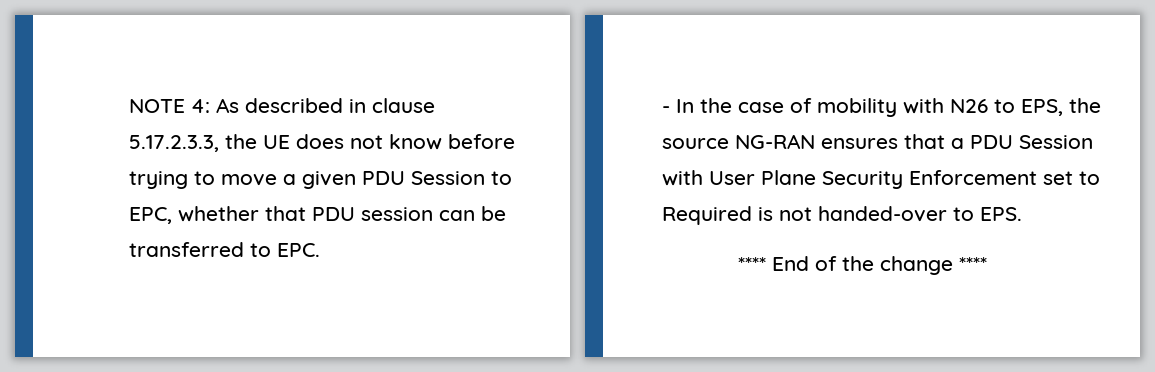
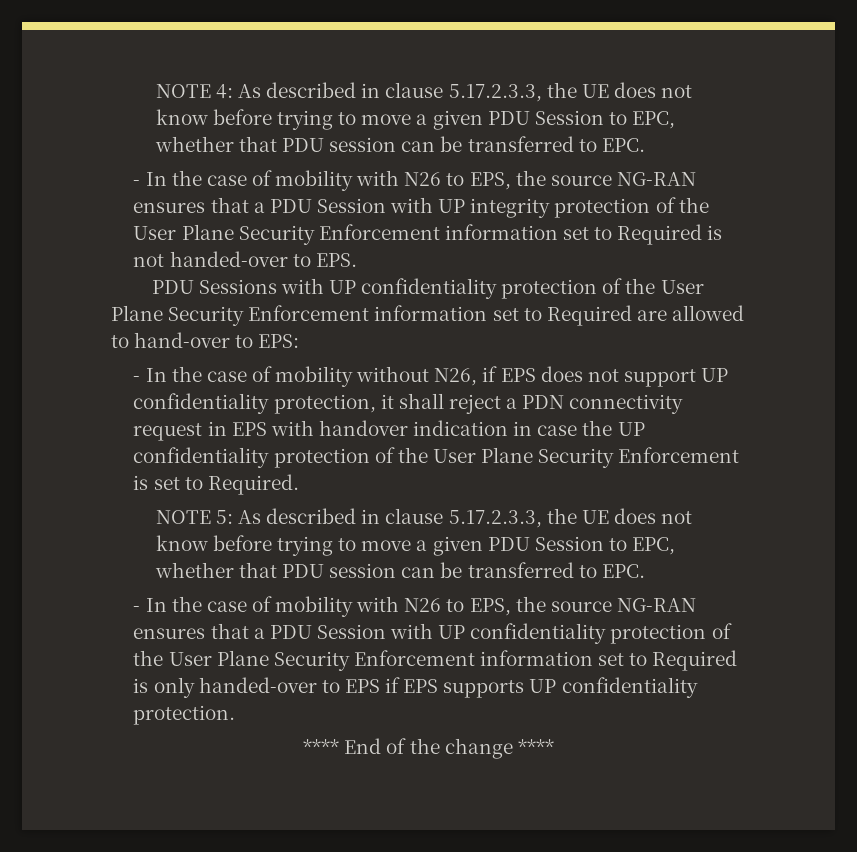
- - In the case of mobility with N26 to EPS, the source NG-RAN ensures that a PDU Session with User Plane Security Enforcement set to Required is not handed-over to EPS.
+ - In the case of mobility with N26 to EPS, the source NG-RAN ensures that a PDU Session with UP integrity protection of the User Plane Security Enforcement information set to Required is not handed-over to EPS.
+ PDU Sessions with UP confidentiality protection of the User Plane Security Enforcement information set to Required are allowed to hand-over to EPS:
+ - In the case of mobility without N26, if EPS does not support UP confidentiality protection, it shall reject a PDN connectivity request in EPS with handover indication in case the UP confidentiality protection of the User Plane Security Enforcement is set to Required.
+ NOTE 5: As described in clause 5.17.2.3.3, the UE does not know before trying to move a given PDU Session to EPC, whether that PDU session can be transferred to EPC.
+ - In the case of mobility with N26 to EPS, the source NG-RAN ensures that a PDU Session with UP confidentiality protection of the User Plane Security Enforcement information set to Required is only handed-over to EPS if EPS supports UP confidentiality protection.

